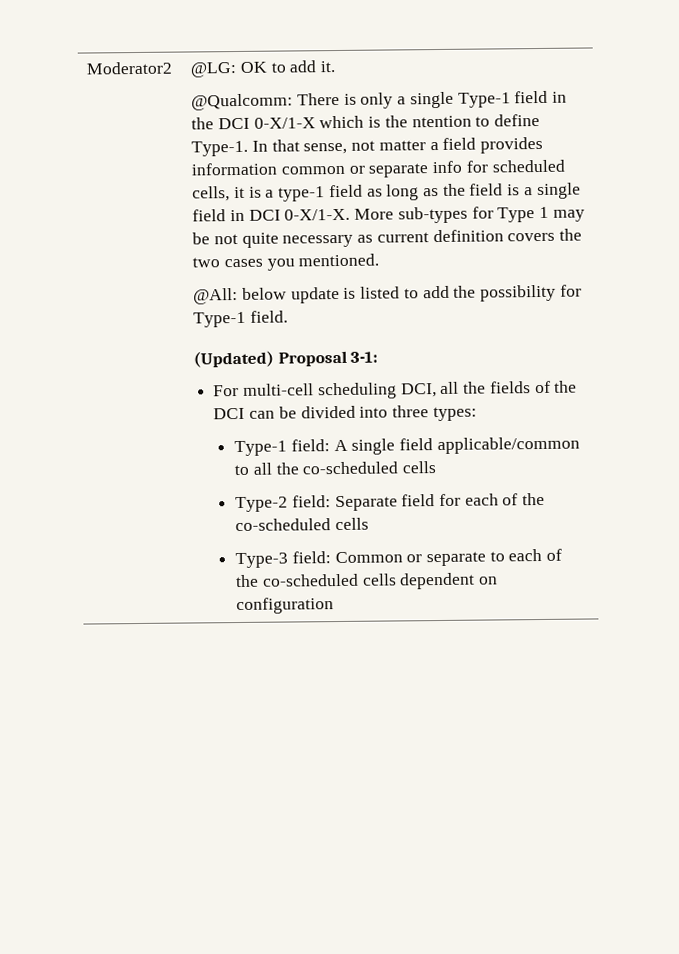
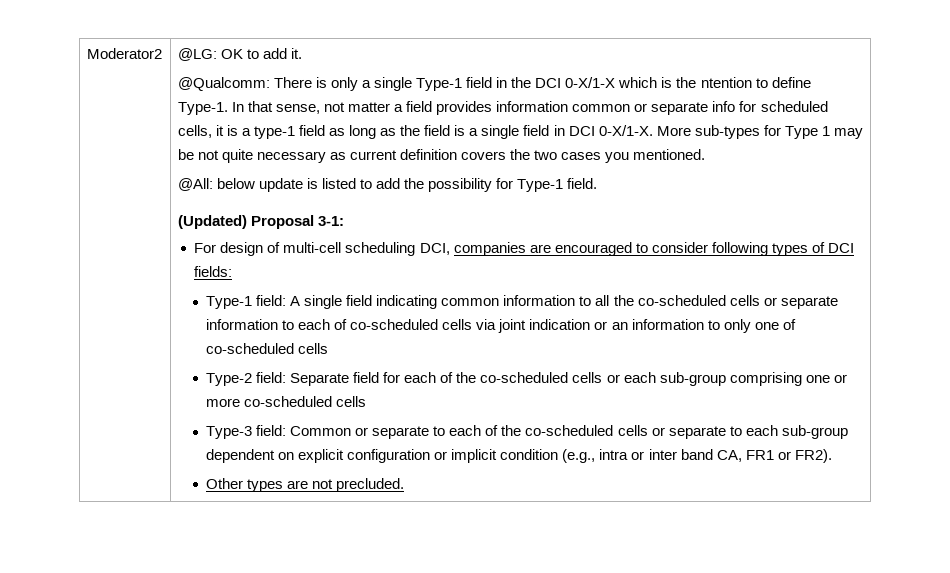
- For multi-cell scheduling DCI, all the fields of the DCI can be divided into three types:
+ For design of multi-cell scheduling DCI, companies are encouraged to consider following types of DCI fields:
- Type-1 field: A single field applicable/common to all the co-scheduled cells
+ Type-1 field: A single field indicating common information to all the co-scheduled cells or separate information to each of co-scheduled cells via joint indication or an information to only one of co-scheduled cells
- Type-2 field: Separate field for each of the co-scheduled cells
+ Type-2 field: Separate field for each of the co-scheduled cells or each sub-group comprising one or more co-scheduled cells
- Type-3 field: Common or separate to each of the co-scheduled cells dependent on configuration
+ Type-3 field: Common or separate to each of the co-scheduled cells or separate to each sub-group dependent on explicit configuration or implicit condition (e.g., intra or inter band CA, FR1 or FR2).
+ Other types are not precluded.

